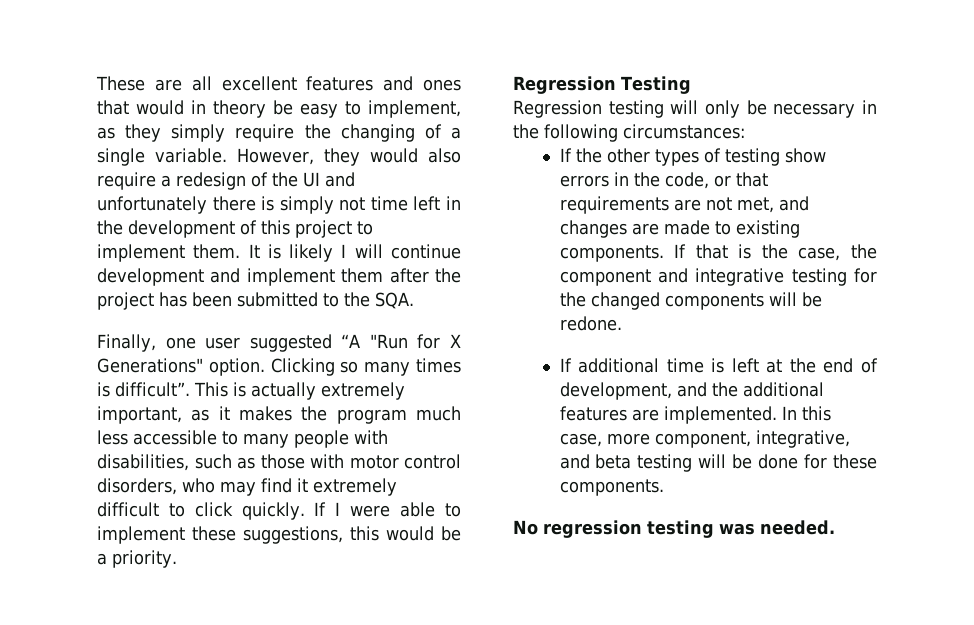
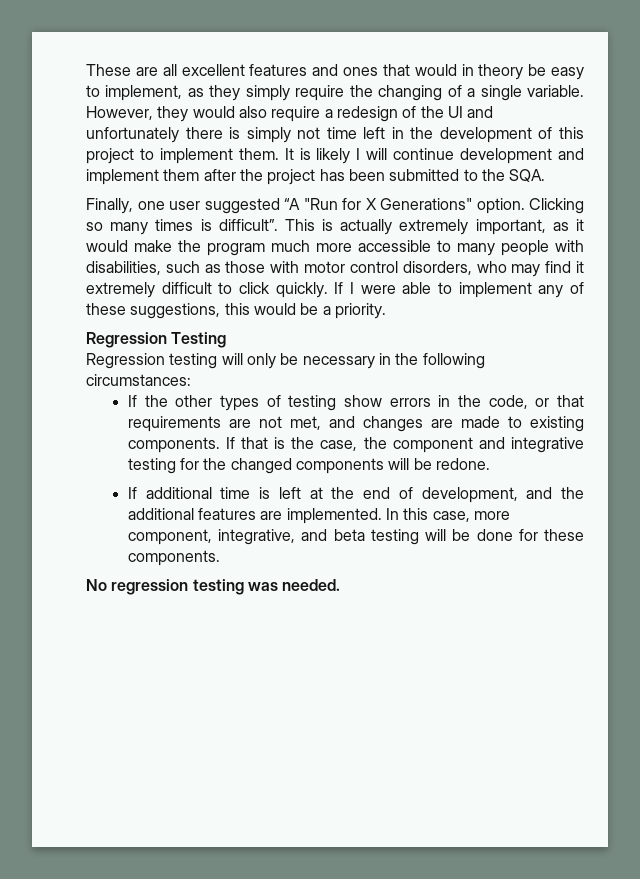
- This is actually extremely important, as it makes the program much less accessible to many people with disabilities, such as those with motor control disorders, who may find it extremely difficult to click quickly.
+ This is actually extremely important, as it would make the program much more accessible to many people with disabilities, such as those with motor control disorders, who may find it extremely difficult to click quickly.
- If I were able to implement these suggestions, this would be a priority.
+ If I were able to implement any of these suggestions, this would be a priority.

